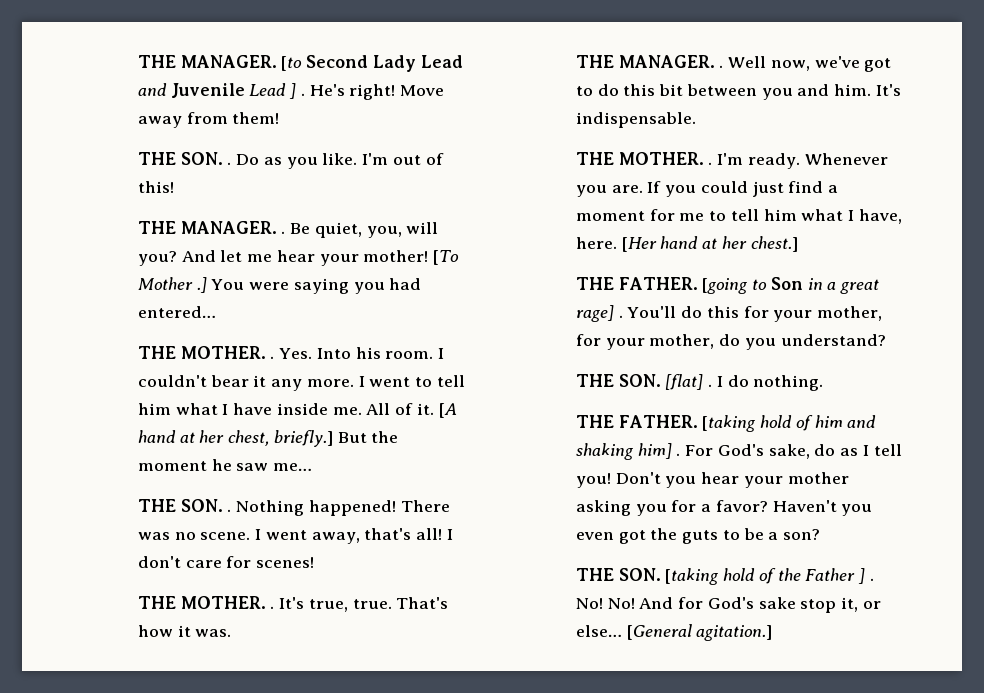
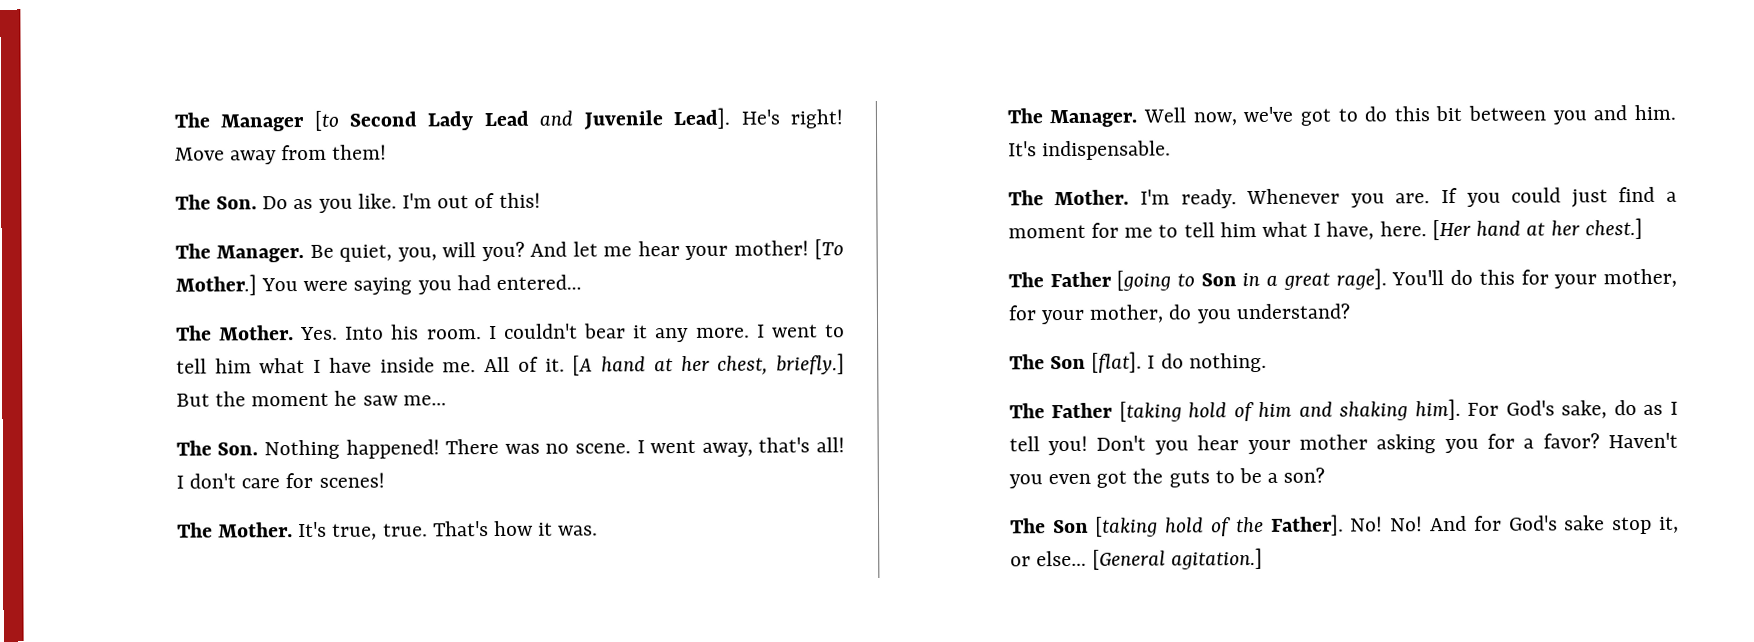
- THE MANAGER. [to Second Lady Lead and Juvenile Lead ] .
+ The Manager [to Second Lady Lead and Juvenile Lead].
- THE SON. . Do as you like.
+ The Son. Do as you like.
  I'm out of this!
- THE MANAGER. .
+ The Manager.
- [To Mother .]
+ [To Mother.]
  You were saying you had entered…
- THE MOTHER. .
+ The Mother.
- THE SON. . Nothing happened!
+ The Son. Nothing happened!
  I don't care for scenes!
- THE MOTHER. .
+ The Mother.
  That's how it was.
- THE MANAGER. .
+ The Manager.
  It's indispensable.
- THE MOTHER. .
+ The Mother.
- THE FATHER. [going to Son in a great rage] .
+ The Father [going to Son in a great rage].
- THE SON. [flat] .
+ The Son [flat].
- THE FATHER. [taking hold of him and shaking him] .
+ The Father [taking hold of him and shaking him].
- THE SON. [taking hold of the Father ] .
+ The Son [taking hold of the Father].

